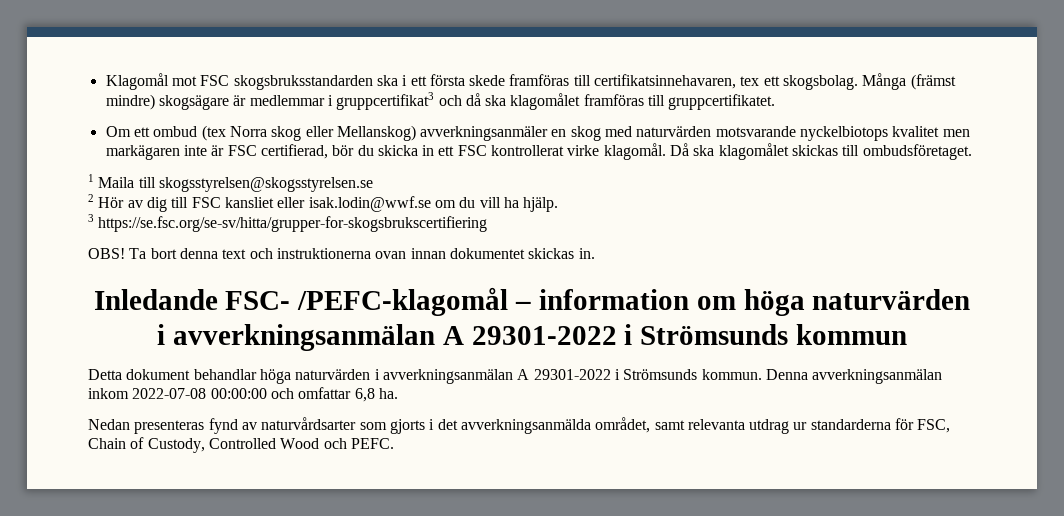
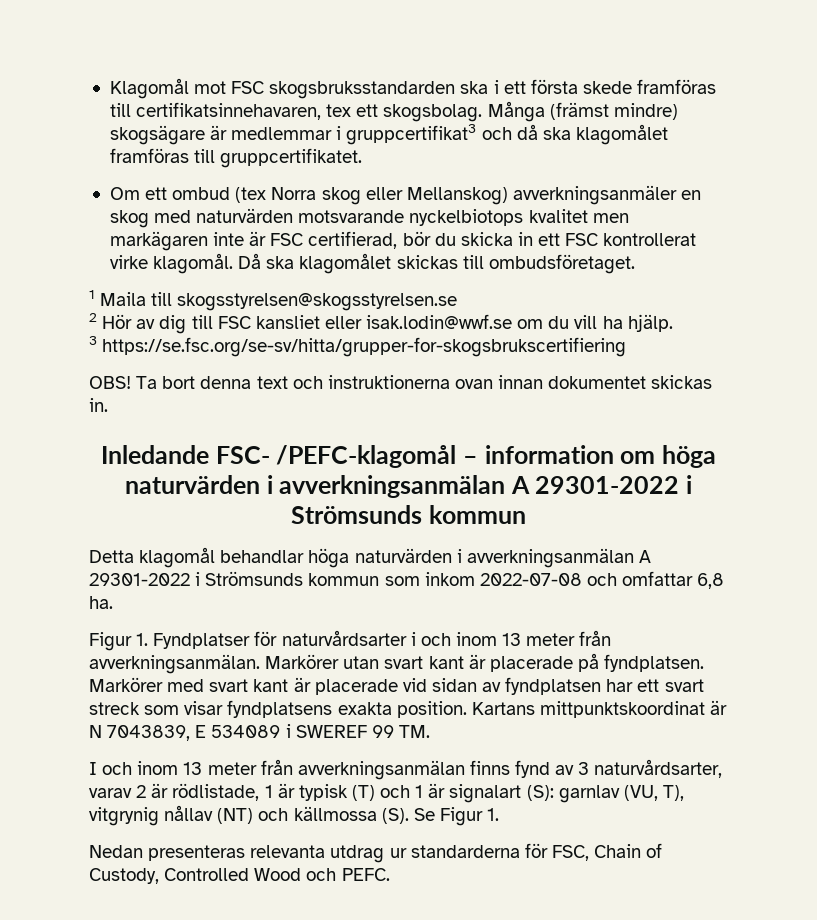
- Detta dokument behandlar höga naturvärden i avverkningsanmälan A 29301-2022 i Strömsunds kommun. Denna avverkningsanmälan inkom 2022-07-08 00:00:00 och omfattar 6,8 ha.
+ Detta klagomål behandlar höga naturvärden i avverkningsanmälan A 29301-2022 i Strömsunds kommun som inkom 2022-07-08 och omfattar 6,8 ha.
- Nedan presenteras fynd av naturvårdsarter som gjorts i det avverkningsanmälda området, samt relevanta utdrag ur standarderna för FSC, Chain of Custody, Controlled Wood och PEFC.
+ Figur 1. Fyndplatser för naturvårdsarter i och inom 13 meter från avverkningsanmälan. Markörer utan svart kant är placerade på fyndplatsen. Markörer med svart kant är placerade vid sidan av fyndplatsen har ett svart streck som visar fyndplatsens exakta position. Kartans mittpunktskoordinat är N 7043839, E 534089 i SWEREF 99 TM.
+ I och inom 13 meter från avverkningsanmälan finns fynd av 3 naturvårdsarter, varav 2 är rödlistade, 1 är typisk (T) och 1 är signalart (S): garnlav (VU, T), vitgrynig nållav (NT) och källmossa (S). Se Figur 1.
+ Nedan presenteras relevanta utdrag ur standarderna för FSC, Chain of Custody, Controlled Wood och PEFC.

